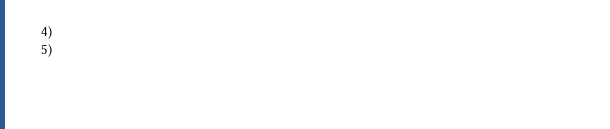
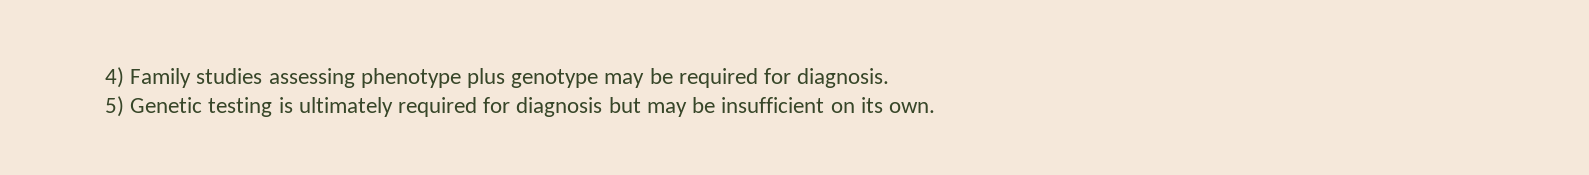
- 4)
- 5)
+ 4) Family studies assessing phenotype plus genotype may be required for diagnosis.
+ 5) Genetic testing is ultimately required for diagnosis but may be insufficient on its own.

